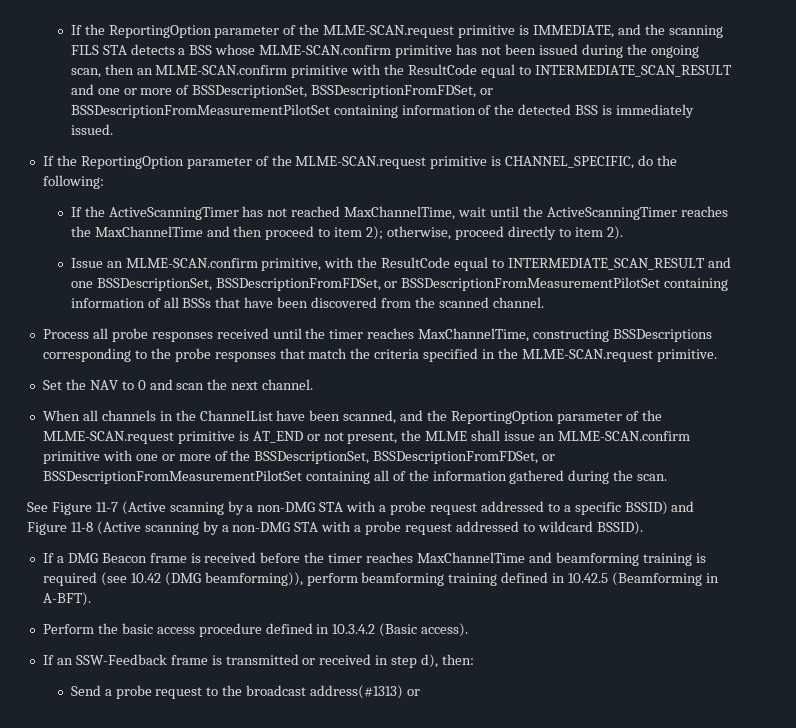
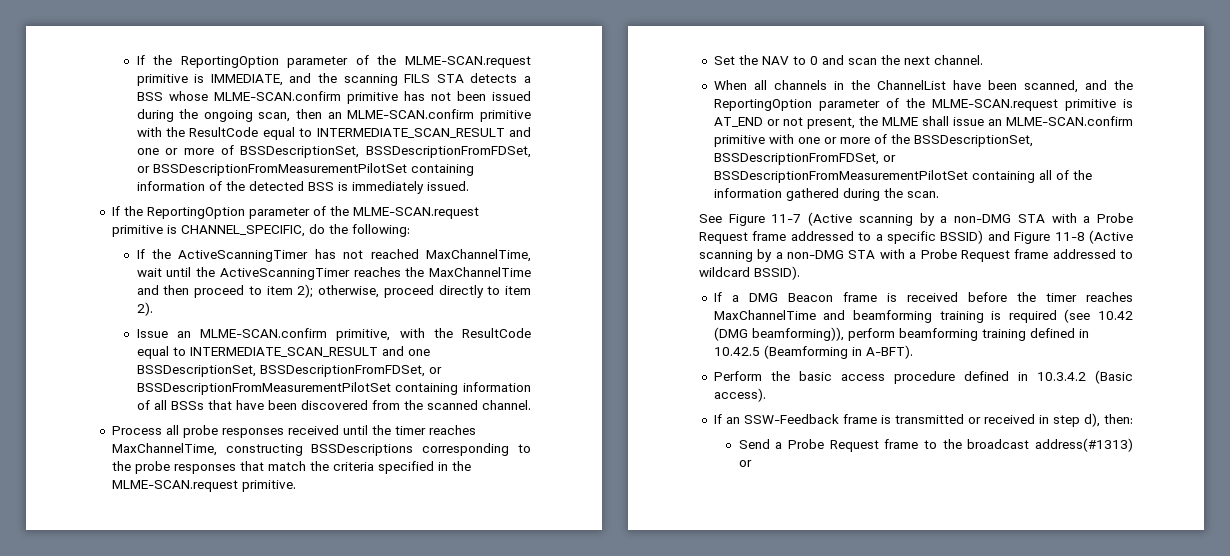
- See Figure 11-7 (Active scanning by a non-DMG STA with a probe request addressed to a specific BSSID) and Figure 11-8 (Active scanning by a non-DMG STA with a probe request addressed to wildcard BSSID).
+ See Figure 11-7 (Active scanning by a non-DMG STA with a Probe Request frame addressed to a specific BSSID) and Figure 11-8 (Active scanning by a non-DMG STA with a Probe Request frame addressed to wildcard BSSID).
- Send a probe request to the broadcast address(#1313) or
+ Send a Probe Request frame to the broadcast address(#1313) or

